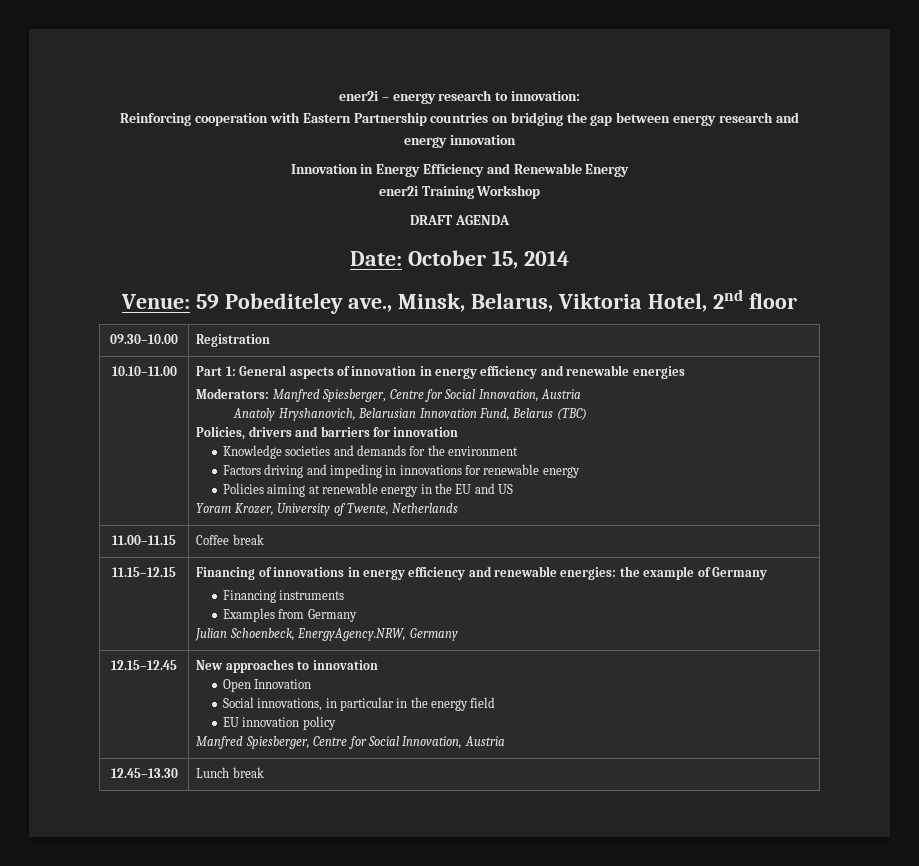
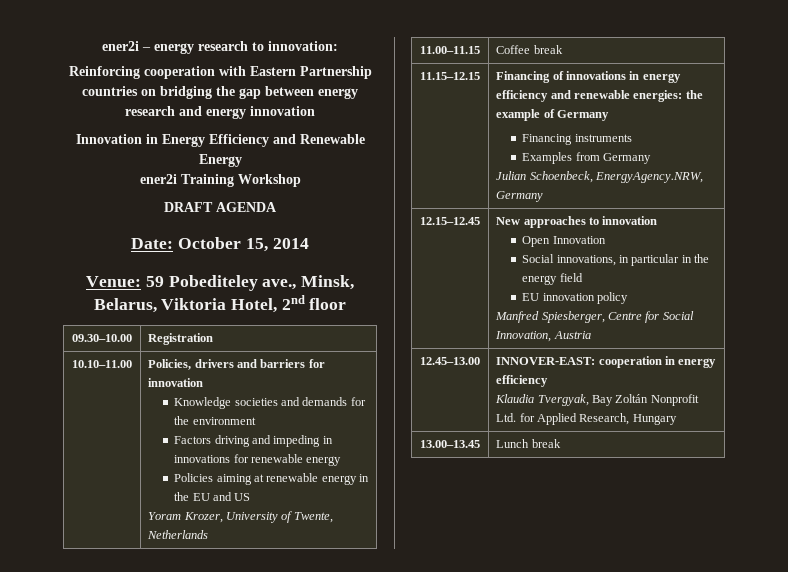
- Part 1: General aspects of innovation in energy efficiency and renewable energies
- Moderators: Manfred Spiesberger, Centre for Social Innovation, Austria
- Anatoly Hryshanovich, Belarusian Innovation Fund, Belarus (TBC)
- 12.45–13.30 | Lunch break
+ 12.45–13.00 | INNOVER-EAST: cooperation in energy efficiency
+ Klaudia Tvergyak, Bay Zoltán Nonprofit Ltd. for Applied Research, Hungary
+ 13.00–13.45 | Lunch break

